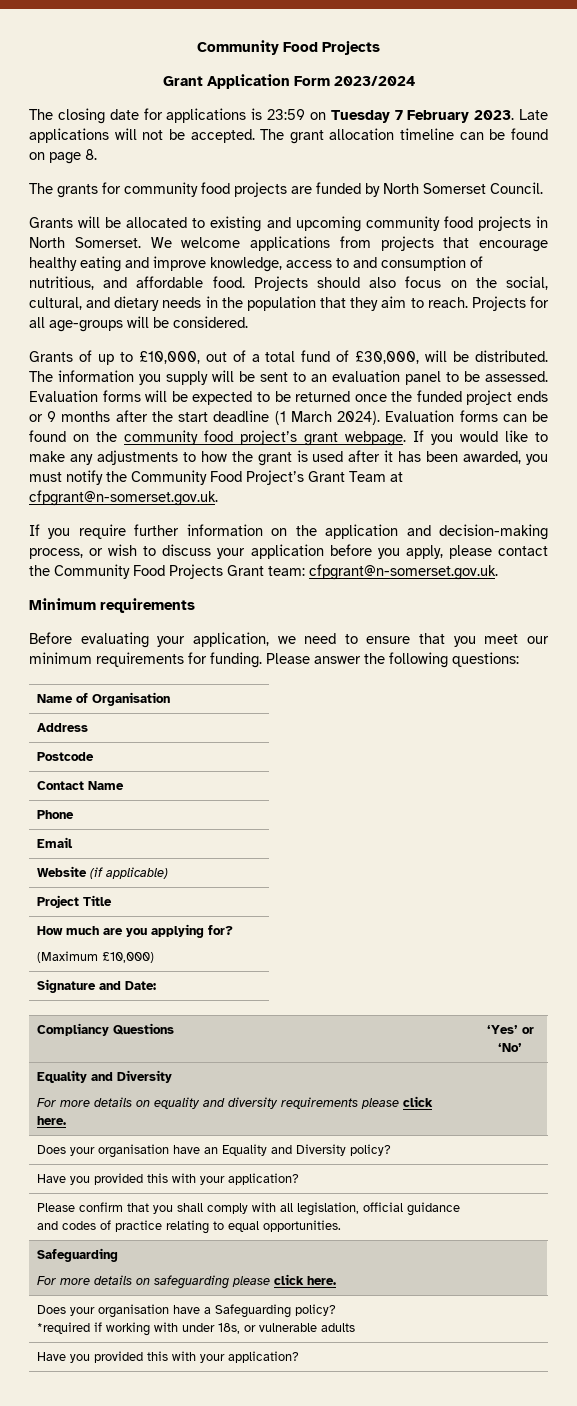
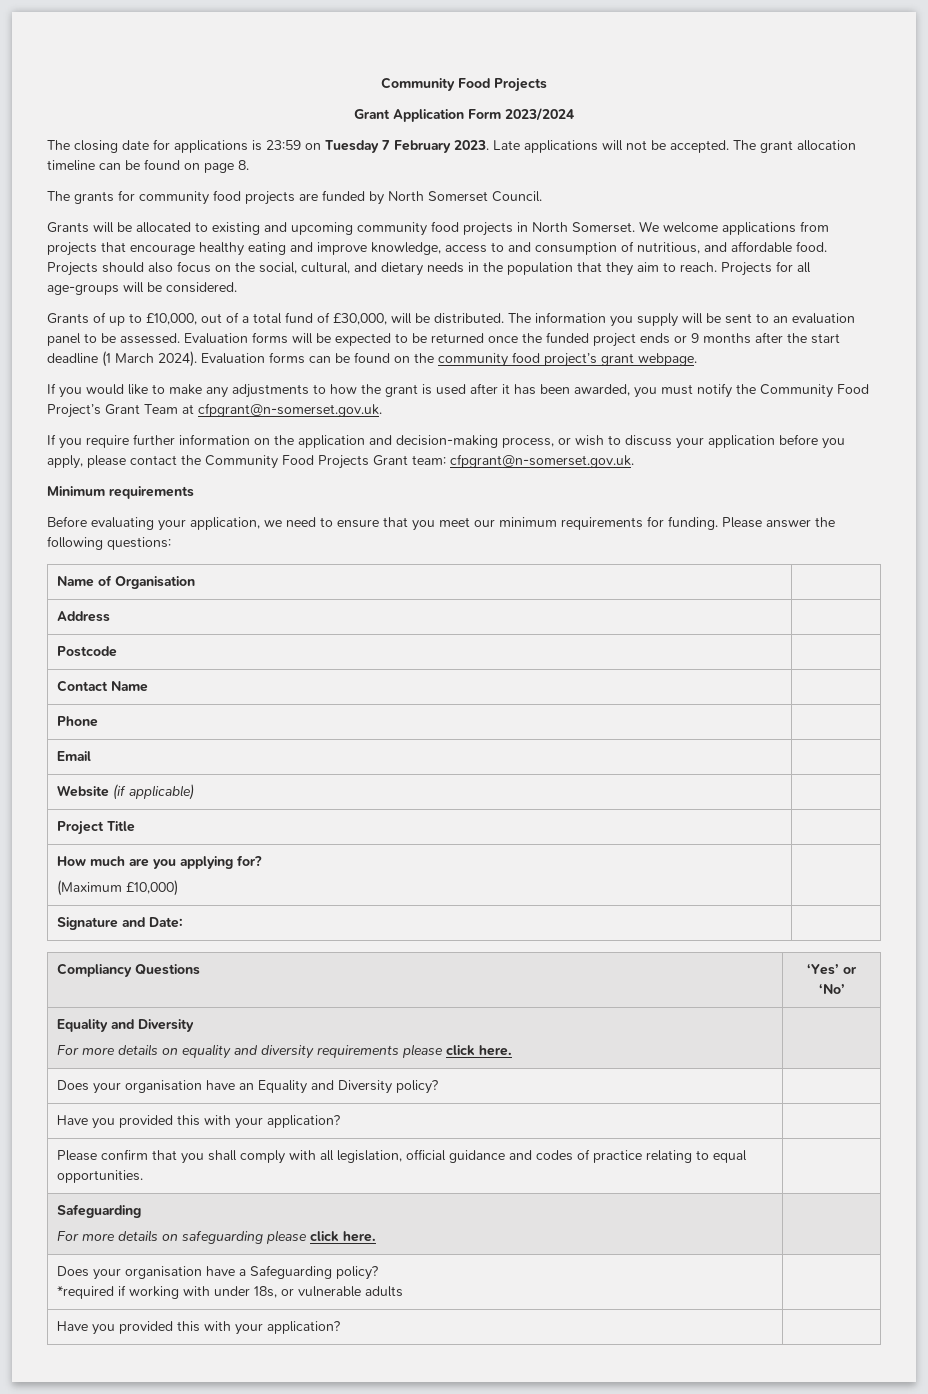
- Evaluation forms can be found on the community food project’s grant webpage. If you would like to make any adjustments to how the grant is used after it has been awarded, you must notify the Community Food Project’s Grant Team at cfpgrant@n-somerset.gov.uk.
+ Evaluation forms can be found on the community food project’s grant webpage.
+ If you would like to make any adjustments to how the grant is used after it has been awarded, you must notify the Community Food Project’s Grant Team at cfpgrant@n-somerset.gov.uk.

